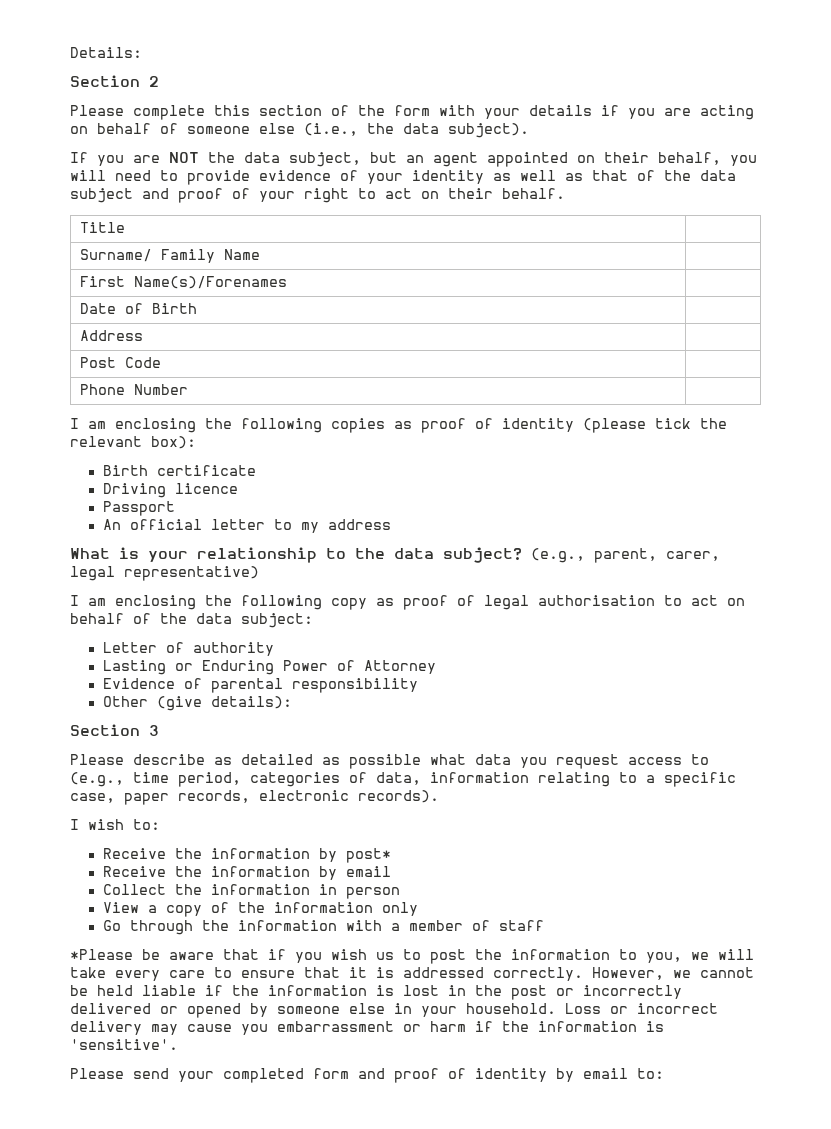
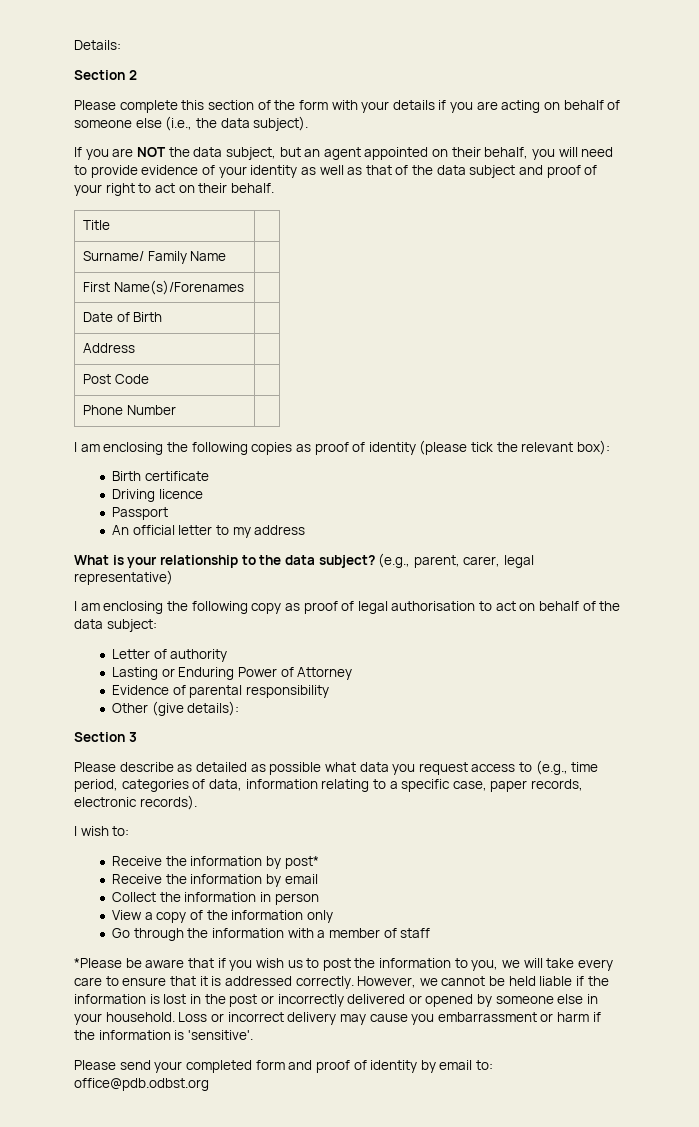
- Please send your completed form and proof of identity by email to:
+ Please send your completed form and proof of identity by email to: office@pdb.odbst.org

